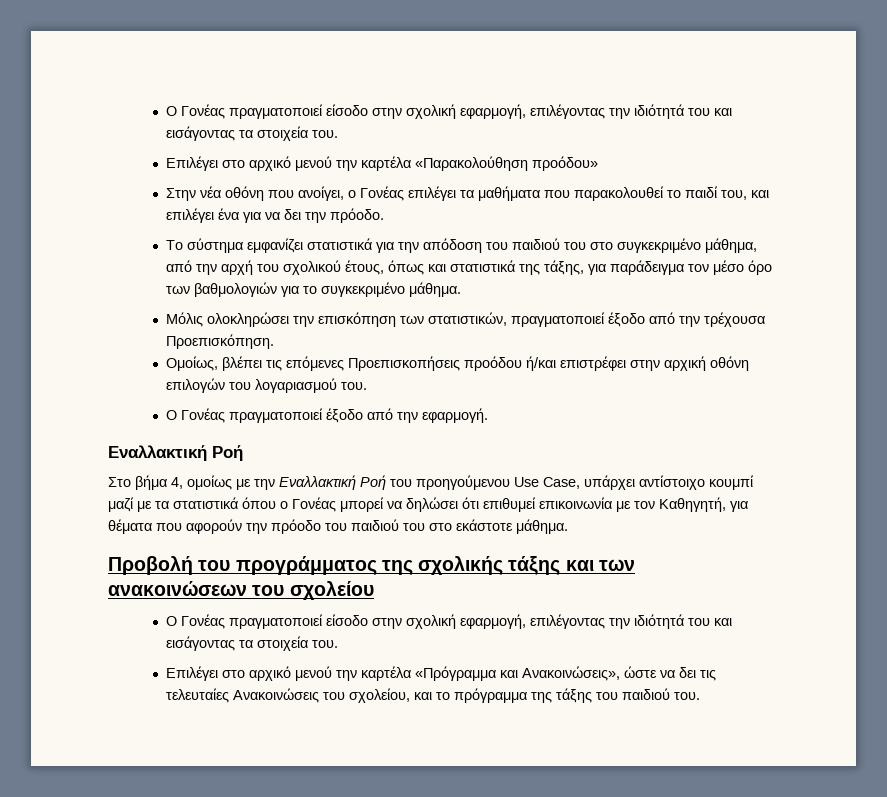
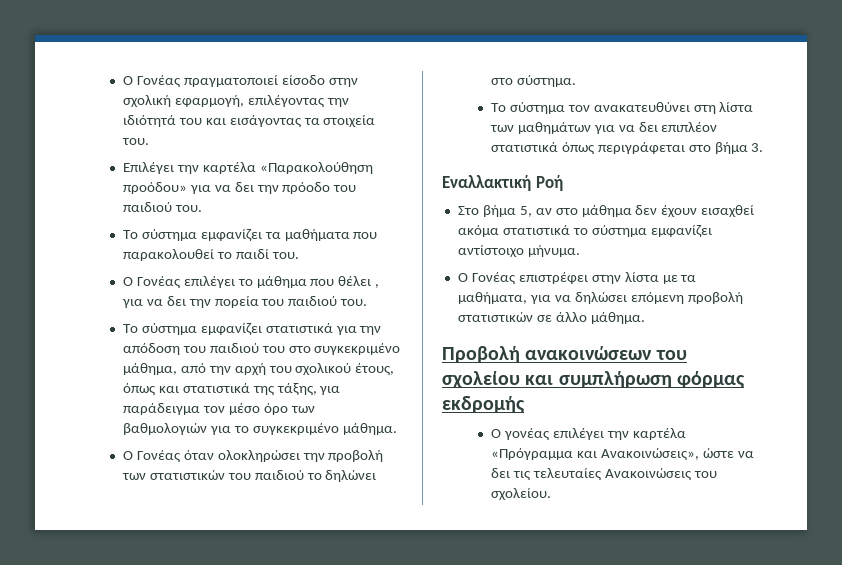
- Επιλέγει στο αρχικό μενού την καρτέλα «Παρακολούθηση προόδου»
- Στην νέα οθόνη που ανοίγει, ο Γονέας επιλέγει τα μαθήματα που παρακολουθεί το παιδί του, και επιλέγει ένα για να δει την πρόοδο.
+ Επιλέγει την καρτέλα «Παρακολούθηση προόδου» για να δει την πρόοδο του παιδιού του.
+ Το σύστημα εμφανίζει τα μαθήματα που παρακολουθεί το παιδί του.
+ Ο Γονέας επιλέγει το μάθημα που θέλει , για να δει την πορεία του παιδιού του.
- Μόλις ολοκληρώσει την επισκόπηση των στατιστικών, πραγματοποιεί έξοδο από την τρέχουσα Προεπισκόπηση.
- Ομοίως, βλέπει τις επόμενες Προεπισκοπήσεις προόδου ή/και επιστρέφει στην αρχική οθόνη επιλογών του λογαριασμού του.
- Ο Γονέας πραγματοποιεί έξοδο από την εφαρμογή.
+ Ο Γονέας όταν ολοκληρώσει την προβολή των στατιστικών του παιδιού το δηλώνει στο σύστημα.
+ Το σύστημα τον ανακατευθύνει στη λίστα των μαθημάτων για να δει επιπλέον στατιστικά όπως περιγράφεται στο βήμα 3.
  Εναλλακτική Ροή
- Στο βήμα 4, ομοίως με την Εναλλακτική Ροή του προηγούμενου Use Case, υπάρχει αντίστοιχο κουμπί μαζί με τα στατιστικά όπου ο Γονέας μπορεί να δηλώσει ότι επιθυμεί επικοινωνία με τον Καθηγητή, για θέματα που αφορούν την πρόοδο του παιδιού του στο εκάστοτε μάθημα.
- Προβολή του προγράμματος της σχολικής τάξης και των ανακοινώσεων του σχολείου
- Ο Γονέας πραγματοποιεί είσοδο στην σχολική εφαρμογή, επιλέγοντας την ιδιότητά του και εισάγοντας τα στοιχεία του.
- Επιλέγει στο αρχικό μενού την καρτέλα «Πρόγραμμα και Ανακοινώσεις», ώστε να δει τις τελευταίες Ανακοινώσεις του σχολείου, και το πρόγραμμα της τάξης του παιδιού του.
+ Στο βήμα 5, αν στο μάθημα δεν έχουν εισαχθεί ακόμα στατιστικά το σύστημα εμφανίζει αντίστοιχο μήνυμα.
+ Ο Γονέας επιστρέφει στην λίστα με τα μαθήματα, για να δηλώσει επόμενη προβολή στατιστικών σε άλλο μάθημα.
+ Προβολή ανακοινώσεων του σχολείου και συμπλήρωση φόρμας εκδρομής
+ Ο γονέας επιλέγει την καρτέλα «Πρόγραμμα και Ανακοινώσεις», ώστε να δει τις τελευταίες Ανακοινώσεις του σχολείου.

